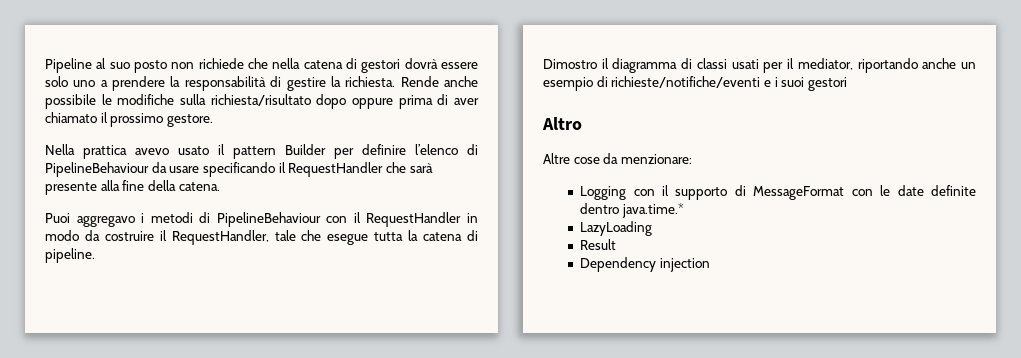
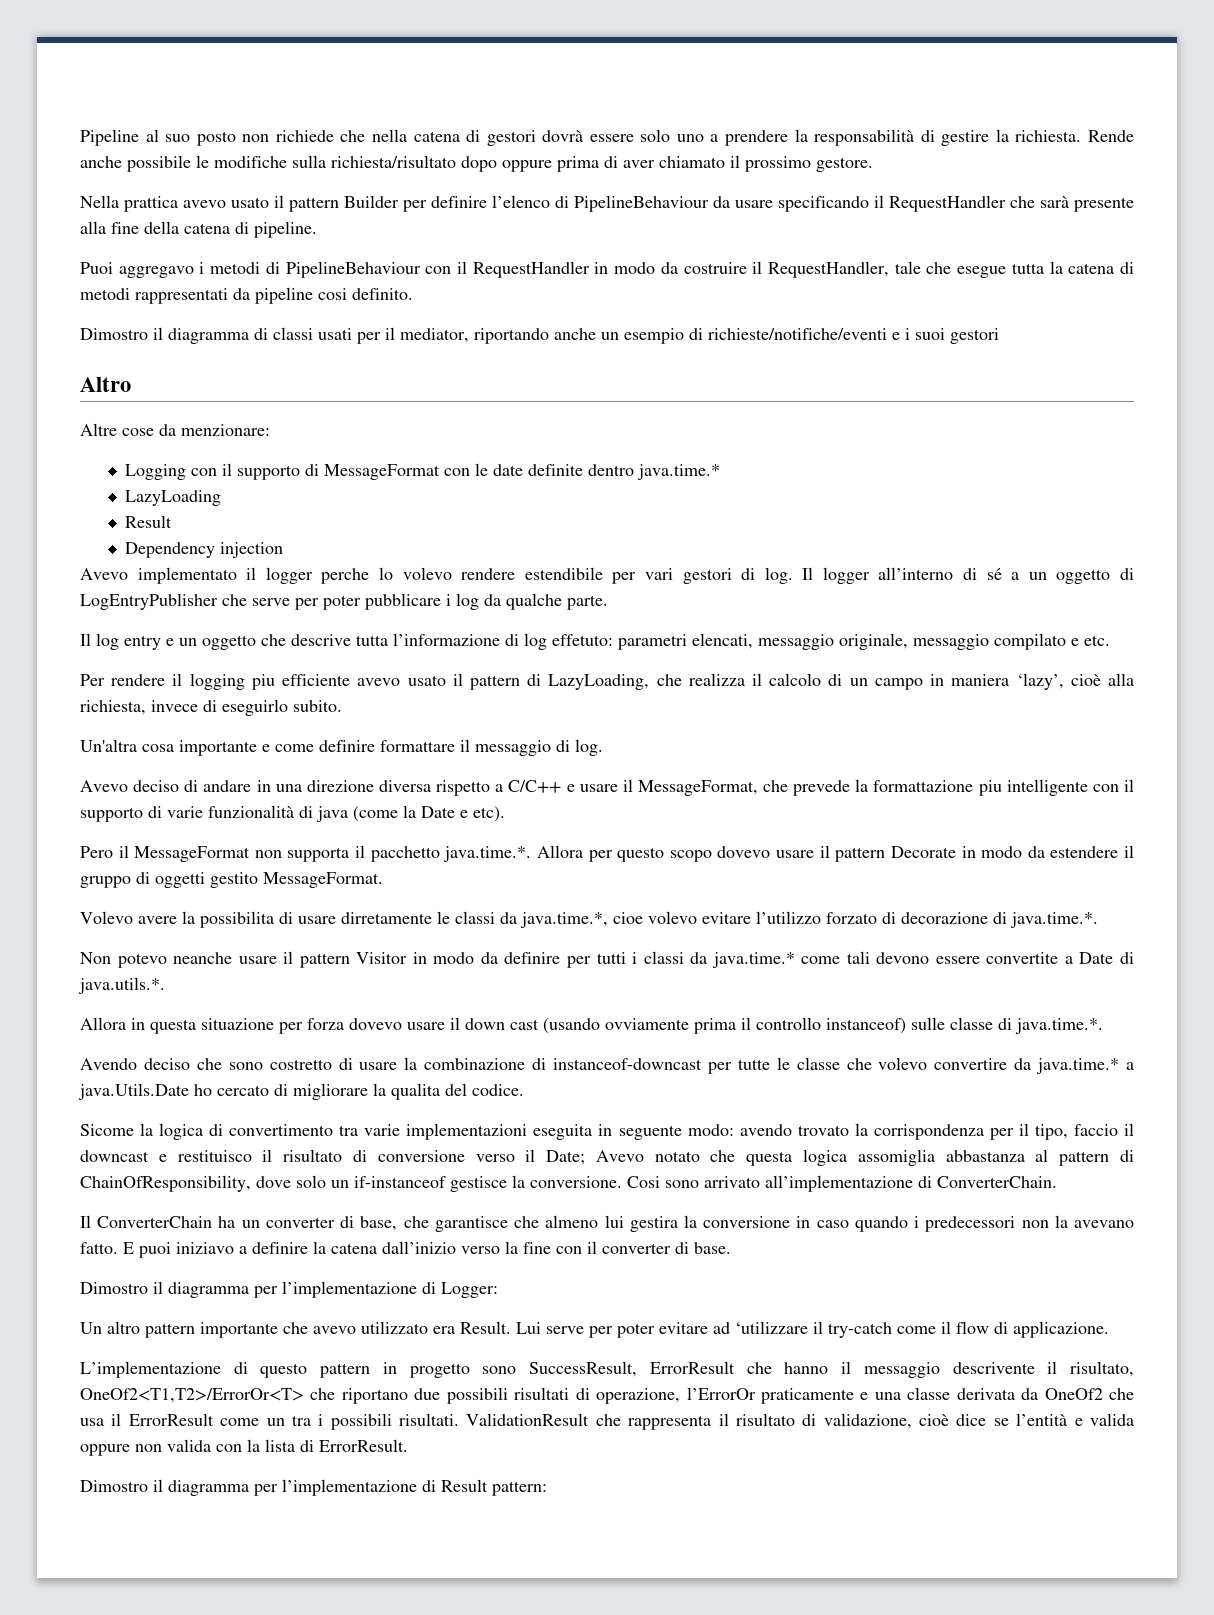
- Nella prattica avevo usato il pattern Builder per definire l’elenco di PipelineBehaviour da usare specificando il RequestHandler che sarà presente alla fine della catena.
+ Nella prattica avevo usato il pattern Builder per definire l’elenco di PipelineBehaviour da usare specificando il RequestHandler che sarà presente alla fine della catena di pipeline.
- Puoi aggregavo i metodi di PipelineBehaviour con il RequestHandler in modo da costruire il RequestHandler, tale che esegue tutta la catena di pipeline.
+ Puoi aggregavo i metodi di PipelineBehaviour con il RequestHandler in modo da costruire il RequestHandler, tale che esegue tutta la catena di metodi rappresentati da pipeline cosi definito.
+ Avevo implementato il logger perche lo volevo rendere estendibile per vari gestori di log. Il logger all’interno di sé a un oggetto di LogEntryPublisher che serve per poter pubblicare i log da qualche parte.
+ Il log entry e un oggetto che descrive tutta l’informazione di log effetuto: parametri elencati, messaggio originale, messaggio compilato e etc.
+ Per rendere il logging piu efficiente avevo usato il pattern di LazyLoading, che realizza il calcolo di un campo in maniera ‘lazy’, cioè alla richiesta, invece di eseguirlo subito.
+ Un'altra cosa importante e come definire formattare il messaggio di log.
+ Avevo deciso di andare in una direzione diversa rispetto a C/C++ e usare il MessageFormat, che prevede la formattazione piu intelligente con il supporto di varie funzionalità di java (come la Date e etc).
+ Pero il MessageFormat non supporta il pacchetto java.time.*. Allora per questo scopo dovevo usare il pattern Decorate in modo da estendere il gruppo di oggetti gestito MessageFormat.
+ Volevo avere la possibilita di usare dirretamente le classi da java.time.*, cioe volevo evitare l’utilizzo forzato di decorazione di java.time.*.
+ Non potevo neanche usare il pattern Visitor in modo da definire per tutti i classi da java.time.* come tali devono essere convertite a Date di java.utils.*.
+ Allora in questa situazione per forza dovevo usare il down cast (usando ovviamente prima il controllo instanceof) sulle classe di java.time.*.
+ Avendo deciso che sono costretto di usare la combinazione di instanceof-downcast per tutte le classe che volevo convertire da java.time.* a java.Utils.Date ho cercato di migliorare la qualita del codice.
+ Sicome la logica di convertimento tra varie implementazioni eseguita in seguente modo: avendo trovato la corrispondenza per il tipo, faccio il downcast e restituisco il risultato di conversione verso il Date; Avevo notato che questa logica assomiglia abbastanza al pattern di ChainOfResponsibility, dove solo un if-instanceof gestisce la conversione. Cosi sono arrivato all’implementazione di ConverterChain.
+ Il ConverterChain ha un converter di base, che garantisce che almeno lui gestira la conversione in caso quando i predecessori non la avevano fatto. E puoi iniziavo a definire la catena dall’inizio verso la fine con il converter di base.
+ Dimostro il diagramma per l’implementazione di Logger:
+ Un altro pattern importante che avevo utilizzato era Result. Lui serve per poter evitare ad ‘utilizzare il try-catch come il flow di applicazione.
+ L’implementazione di questo pattern in progetto sono SuccessResult, ErrorResult che hanno il messaggio descrivente il risultato, OneOf2<T1,T2>/ErrorOr<T> che riportano due possibili risultati di operazione, l’ErrorOr praticamente e una classe derivata da OneOf2 che usa il ErrorResult come un tra i possibili risultati. ValidationResult che rappresenta il risultato di validazione, cioè dice se l’entità e valida oppure non valida con la lista di ErrorResult.
+ Dimostro il diagramma per l’implementazione di Result pattern:

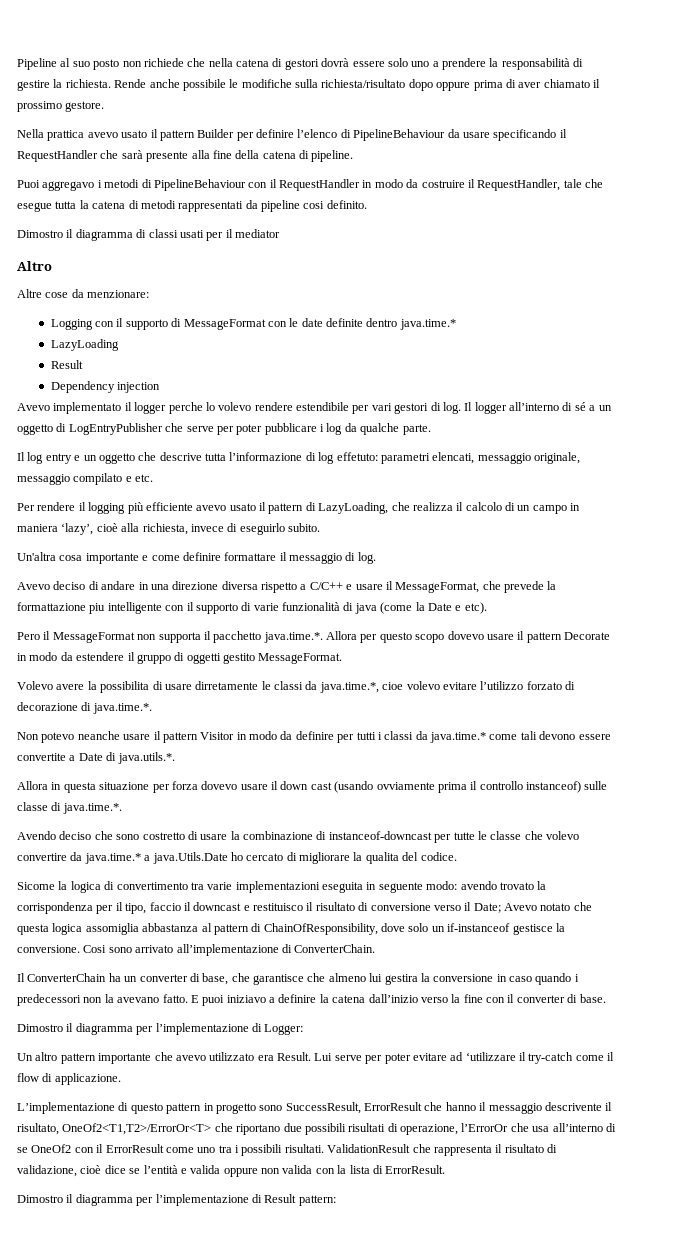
- Dimostro il diagramma di classi usati per il mediator, riportando anche un esempio di richieste/notifiche/eventi e i suoi gestori
+ Dimostro il diagramma di classi usati per il mediator
- Per rendere il logging piu efficiente avevo usato il pattern di LazyLoading, che realizza il calcolo di un campo in maniera ‘lazy’, cioè alla richiesta, invece di eseguirlo subito.
+ Per rendere il logging più efficiente avevo usato il pattern di LazyLoading, che realizza il calcolo di un campo in maniera ‘lazy’, cioè alla richiesta, invece di eseguirlo subito.
- L’implementazione di questo pattern in progetto sono SuccessResult, ErrorResult che hanno il messaggio descrivente il risultato, OneOf2<T1,T2>/ErrorOr<T> che riportano due possibili risultati di operazione, l’ErrorOr praticamente e una classe derivata da OneOf2 che usa il ErrorResult come un tra i possibili risultati.
+ L’implementazione di questo pattern in progetto sono SuccessResult, ErrorResult che hanno il messaggio descrivente il risultato, OneOf2<T1,T2>/ErrorOr<T> che riportano due possibili risultati di operazione, l’ErrorOr che usa all’interno di se OneOf2 con il ErrorResult come uno tra i possibili risultati.

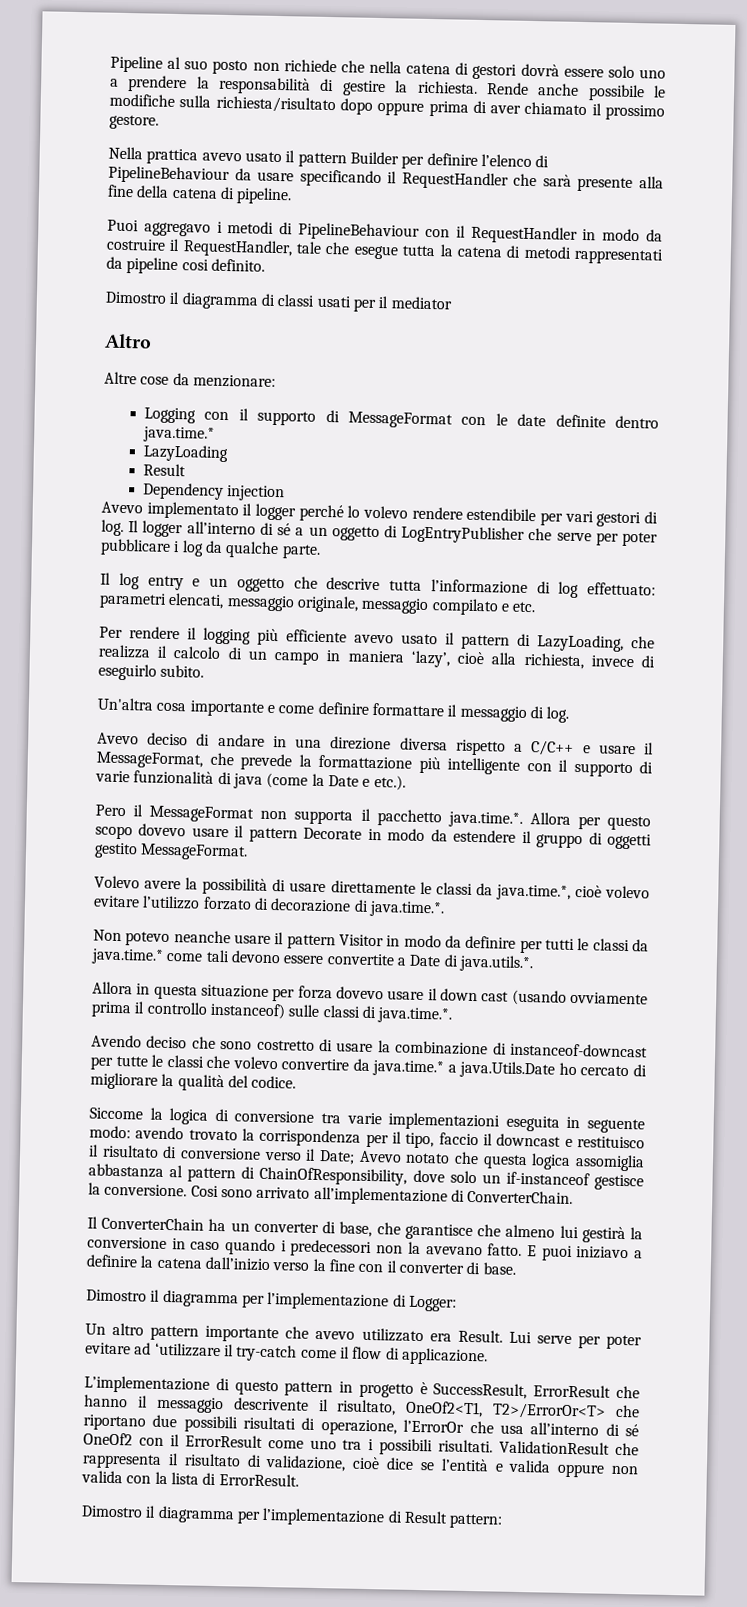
- Avevo implementato il logger perche lo volevo rendere estendibile per vari gestori di log.
+ Avevo implementato il logger perché lo volevo rendere estendibile per vari gestori di log.
- Il log entry e un oggetto che descrive tutta l’informazione di log effetuto: parametri elencati, messaggio originale, messaggio compilato e etc.
+ Il log entry e un oggetto che descrive tutta l’informazione di log effettuato: parametri elencati, messaggio originale, messaggio compilato e etc.
- Avevo deciso di andare in una direzione diversa rispetto a C/C++ e usare il MessageFormat, che prevede la formattazione piu intelligente con il supporto di varie funzionalità di java (come la Date e etc).
+ Avevo deciso di andare in una direzione diversa rispetto a C/C++ e usare il MessageFormat, che prevede la formattazione più intelligente con il supporto di varie funzionalità di java (come la Date e etc.).
- Volevo avere la possibilita di usare dirretamente le classi da java.time.*, cioe volevo evitare l’utilizzo forzato di decorazione di java.time.*.
+ Volevo avere la possibilità di usare direttamente le classi da java.time.*, cioè volevo evitare l’utilizzo forzato di decorazione di java.time.*.
- Non potevo neanche usare il pattern Visitor in modo da definire per tutti i classi da java.time.* come tali devono essere convertite a Date di java.utils.*.
+ Non potevo neanche usare il pattern Visitor in modo da definire per tutti le classi da java.time.* come tali devono essere convertite a Date di java.utils.*.
- Allora in questa situazione per forza dovevo usare il down cast (usando ovviamente prima il controllo instanceof) sulle classe di java.time.*.
+ Allora in questa situazione per forza dovevo usare il down cast (usando ovviamente prima il controllo instanceof) sulle classi di java.time.*.
- Avendo deciso che sono costretto di usare la combinazione di instanceof-downcast per tutte le classe che volevo convertire da java.time.* a java.Utils.Date ho cercato di migliorare la qualita del codice.
+ Avendo deciso che sono costretto di usare la combinazione di instanceof-downcast per tutte le classi che volevo convertire da java.time.* a java.Utils.Date ho cercato di migliorare la qualità del codice.
- Sicome la logica di convertimento tra varie implementazioni eseguita in seguente modo: avendo trovato la corrispondenza per il tipo, faccio il downcast e restituisco il risultato di conversione verso il Date; Avevo notato che questa logica assomiglia abbastanza al pattern di ChainOfResponsibility, dove solo un if-instanceof gestisce la conversione.
+ Siccome la logica di conversione tra varie implementazioni eseguita in seguente modo: avendo trovato la corrispondenza per il tipo, faccio il downcast e restituisco il risultato di conversione verso il Date; Avevo notato che questa logica assomiglia abbastanza al pattern di ChainOfResponsibility, dove solo un if-instanceof gestisce la conversione.
- Il ConverterChain ha un converter di base, che garantisce che almeno lui gestira la conversione in caso quando i predecessori non la avevano fatto.
+ Il ConverterChain ha un converter di base, che garantisce che almeno lui gestirà la conversione in caso quando i predecessori non la avevano fatto.
- L’implementazione di questo pattern in progetto sono SuccessResult, ErrorResult che hanno il messaggio descrivente il risultato, OneOf2<T1,T2>/ErrorOr<T> che riportano due possibili risultati di operazione, l’ErrorOr che usa all’interno di se OneOf2 con il ErrorResult come uno tra i possibili risultati.
+ L’implementazione di questo pattern in progetto è SuccessResult, ErrorResult che hanno il messaggio descrivente il risultato, OneOf2<T1, T2>/ErrorOr<T> che riportano due possibili risultati di operazione, l’ErrorOr che usa all’interno di sé OneOf2 con il ErrorResult come uno tra i possibili risultati.

